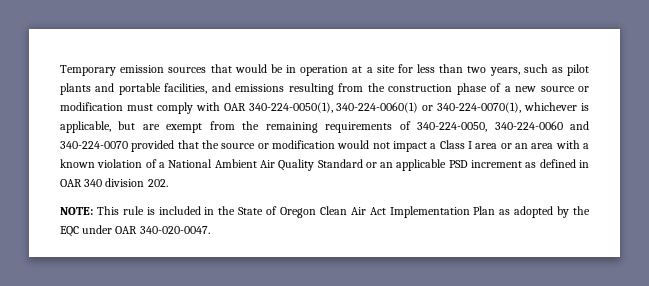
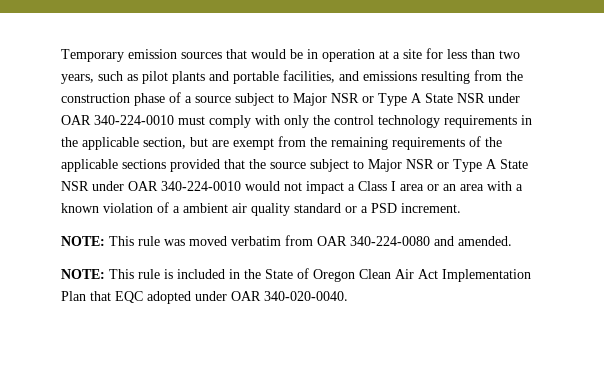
- Temporary emission sources that would be in operation at a site for less than two years, such as pilot plants and portable facilities, and emissions resulting from the construction phase of a new source or modification must comply with OAR 340-224-0050(1), 340-224-0060(1) or 340-224-0070(1), whichever is applicable, but are exempt from the remaining requirements of 340-224-0050, 340-224-0060 and 340-224-0070 provided that the source or modification would not impact a Class I area or an area with a known violation of a National Ambient Air Quality Standard or an applicable PSD increment as defined in OAR 340 division 202.
+ Temporary emission sources that would be in operation at a site for less than two years, such as pilot plants and portable facilities, and emissions resulting from the construction phase of a source subject to Major NSR or Type A State NSR under OAR 340-224-0010 must comply with only the control technology requirements in the applicable section, but are exempt from the remaining requirements of the applicable sections provided that the source subject to Major NSR or Type A State NSR under OAR 340-224-0010 would not impact a Class I area or an area with a known violation of a ambient air quality standard or a PSD increment.
+ NOTE: This rule was moved verbatim from OAR 340-224-0080 and amended.
- NOTE: This rule is included in the State of Oregon Clean Air Act Implementation Plan as adopted by the EQC under OAR 340-020-0047.
+ NOTE: This rule is included in the State of Oregon Clean Air Act Implementation Plan that EQC adopted under OAR 340-020-0040.

